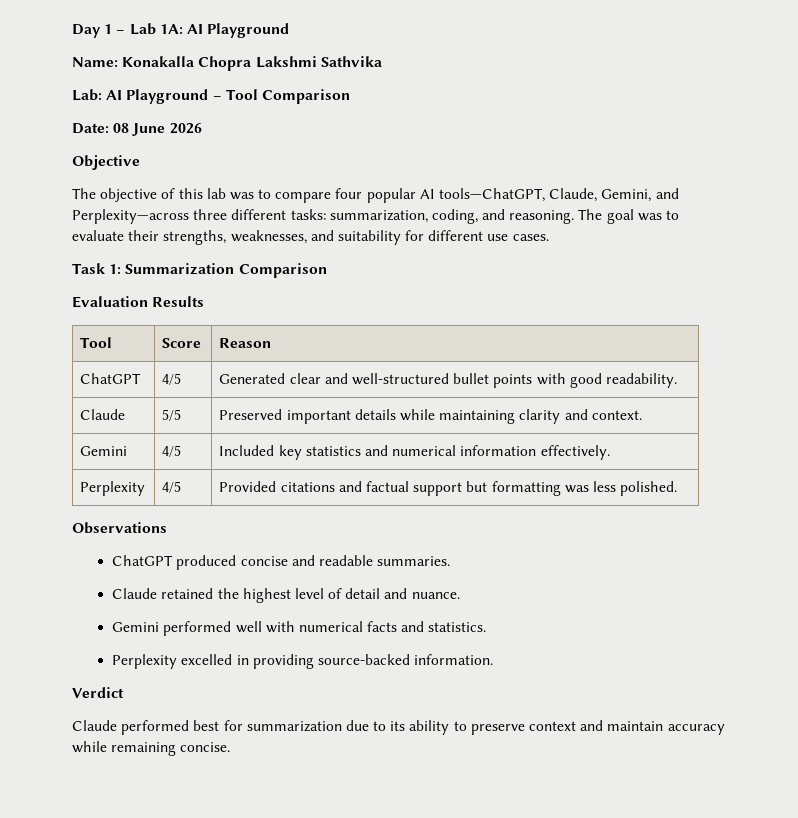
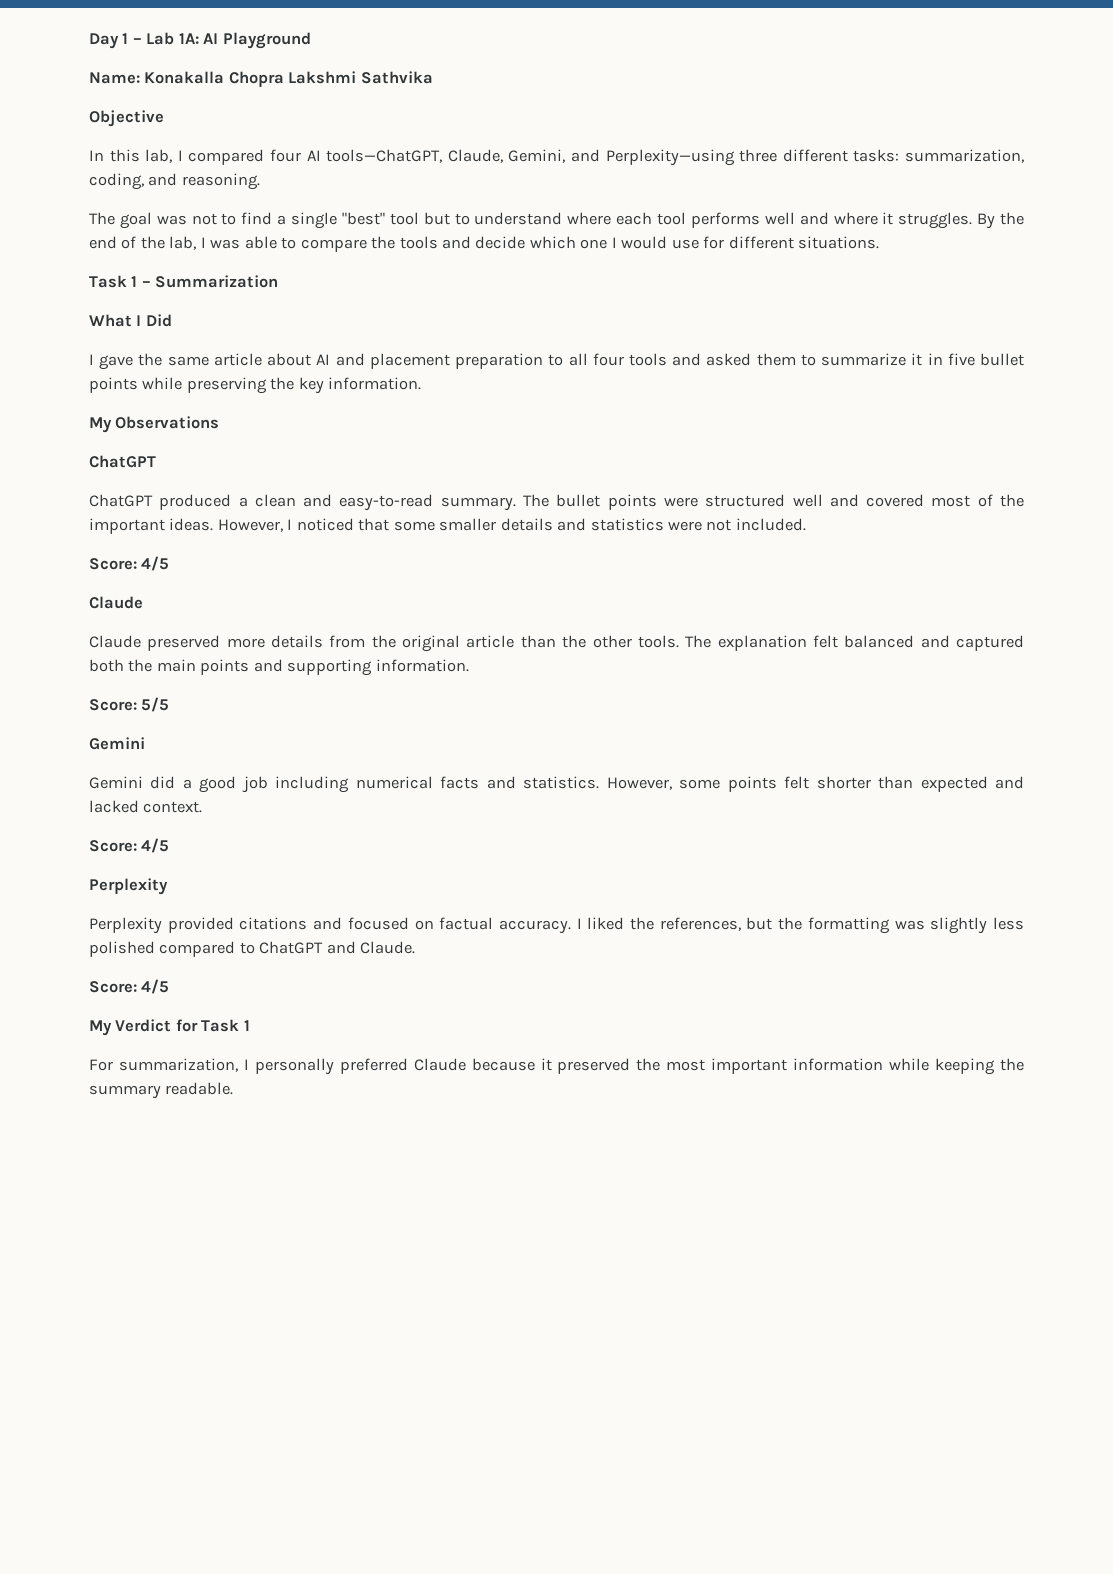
- Lab: AI Playground – Tool Comparison
- Date: 08 June 2026
  Objective
- The objective of this lab was to compare four popular AI tools—ChatGPT, Claude, Gemini, and Perplexity—across three different tasks: summarization, coding, and reasoning. The goal was to evaluate their strengths, weaknesses, and suitability for different use cases.
- Task 1: Summarization Comparison
- Evaluation Results
- Tool | Score | Reason
- ChatGPT | 4/5 | Generated clear and well-structured bullet points with good readability.
- Claude | 5/5 | Preserved important details while maintaining clarity and context.
- Gemini | 4/5 | Included key statistics and numerical information effectively.
- Perplexity | 4/5 | Provided citations and factual support but formatting was less polished.
- Observations
- ChatGPT produced concise and readable summaries.
- Claude retained the highest level of detail and nuance.
- Gemini performed well with numerical facts and statistics.
- Perplexity excelled in providing source-backed information.
- Verdict
- Claude performed best for summarization due to its ability to preserve context and maintain accuracy while remaining concise.
+ In this lab, I compared four AI tools—ChatGPT, Claude, Gemini, and Perplexity—using three different tasks: summarization, coding, and reasoning.
+ The goal was not to find a single "best" tool but to understand where each tool performs well and where it struggles. By the end of the lab, I was able to compare the tools and decide which one I would use for different situations.
+ Task 1 – Summarization
+ What I Did
+ I gave the same article about AI and placement preparation to all four tools and asked them to summarize it in five bullet points while preserving the key information.
+ My Observations
+ ChatGPT
+ ChatGPT produced a clean and easy-to-read summary. The bullet points were structured well and covered most of the important ideas. However, I noticed that some smaller details and statistics were not included.
+ Score: 4/5
+ Claude
+ Claude preserved more details from the original article than the other tools. The explanation felt balanced and captured both the main points and supporting information.
+ Score: 5/5
+ Gemini
+ Gemini did a good job including numerical facts and statistics. However, some points felt shorter than expected and lacked context.
+ Score: 4/5
+ Perplexity
+ Perplexity provided citations and focused on factual accuracy. I liked the references, but the formatting was slightly less polished compared to ChatGPT and Claude.
+ Score: 4/5
+ My Verdict for Task 1
+ For summarization, I personally preferred Claude because it preserved the most important information while keeping the summary readable.

